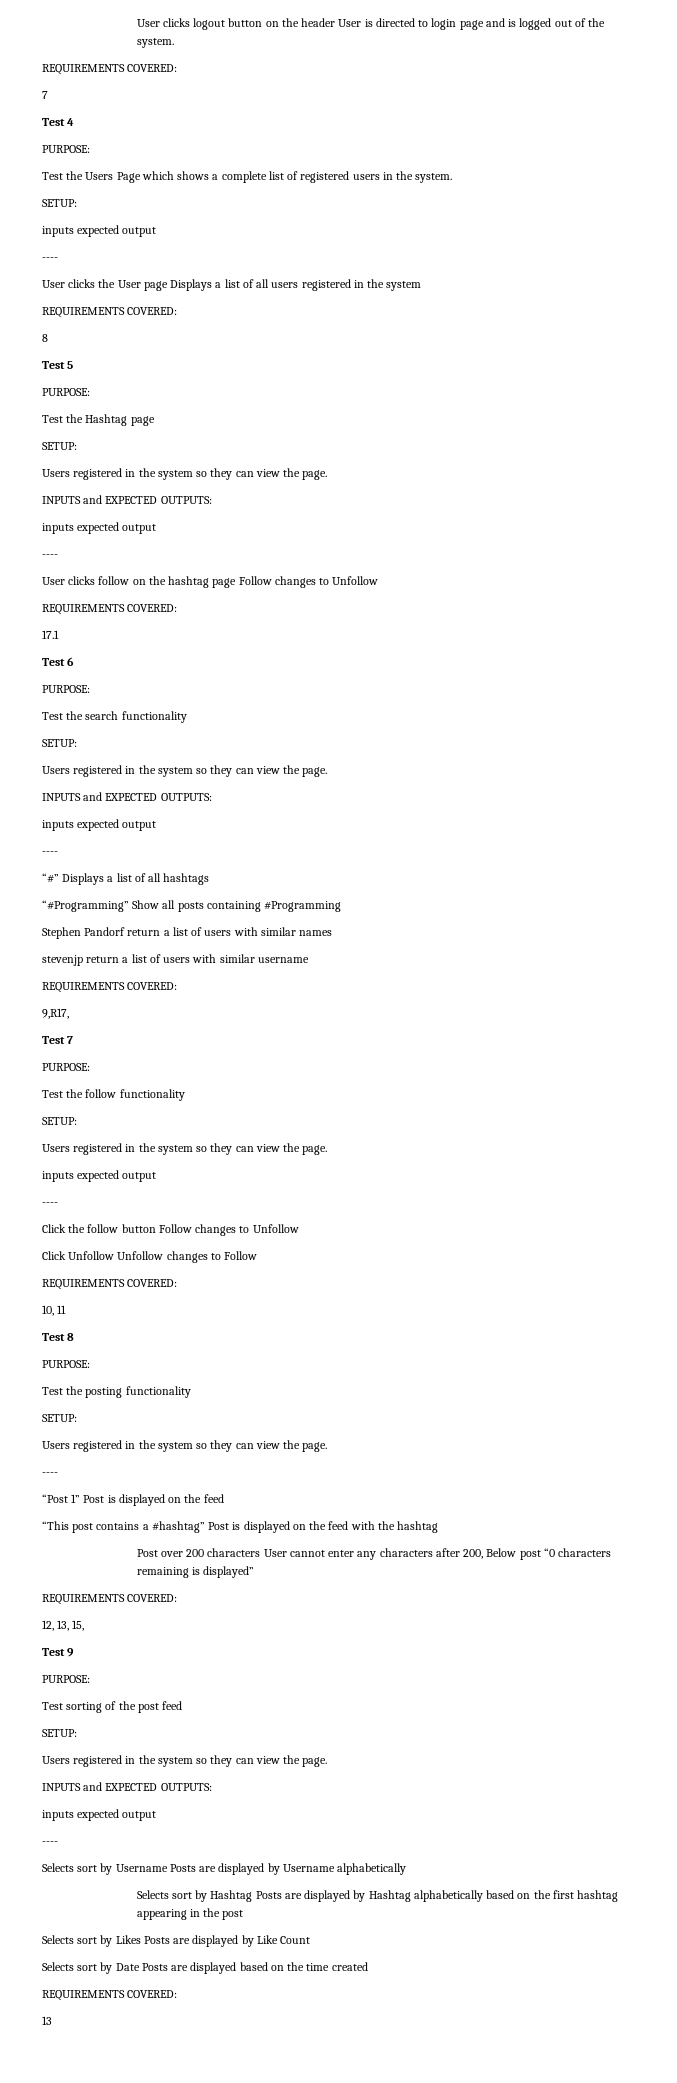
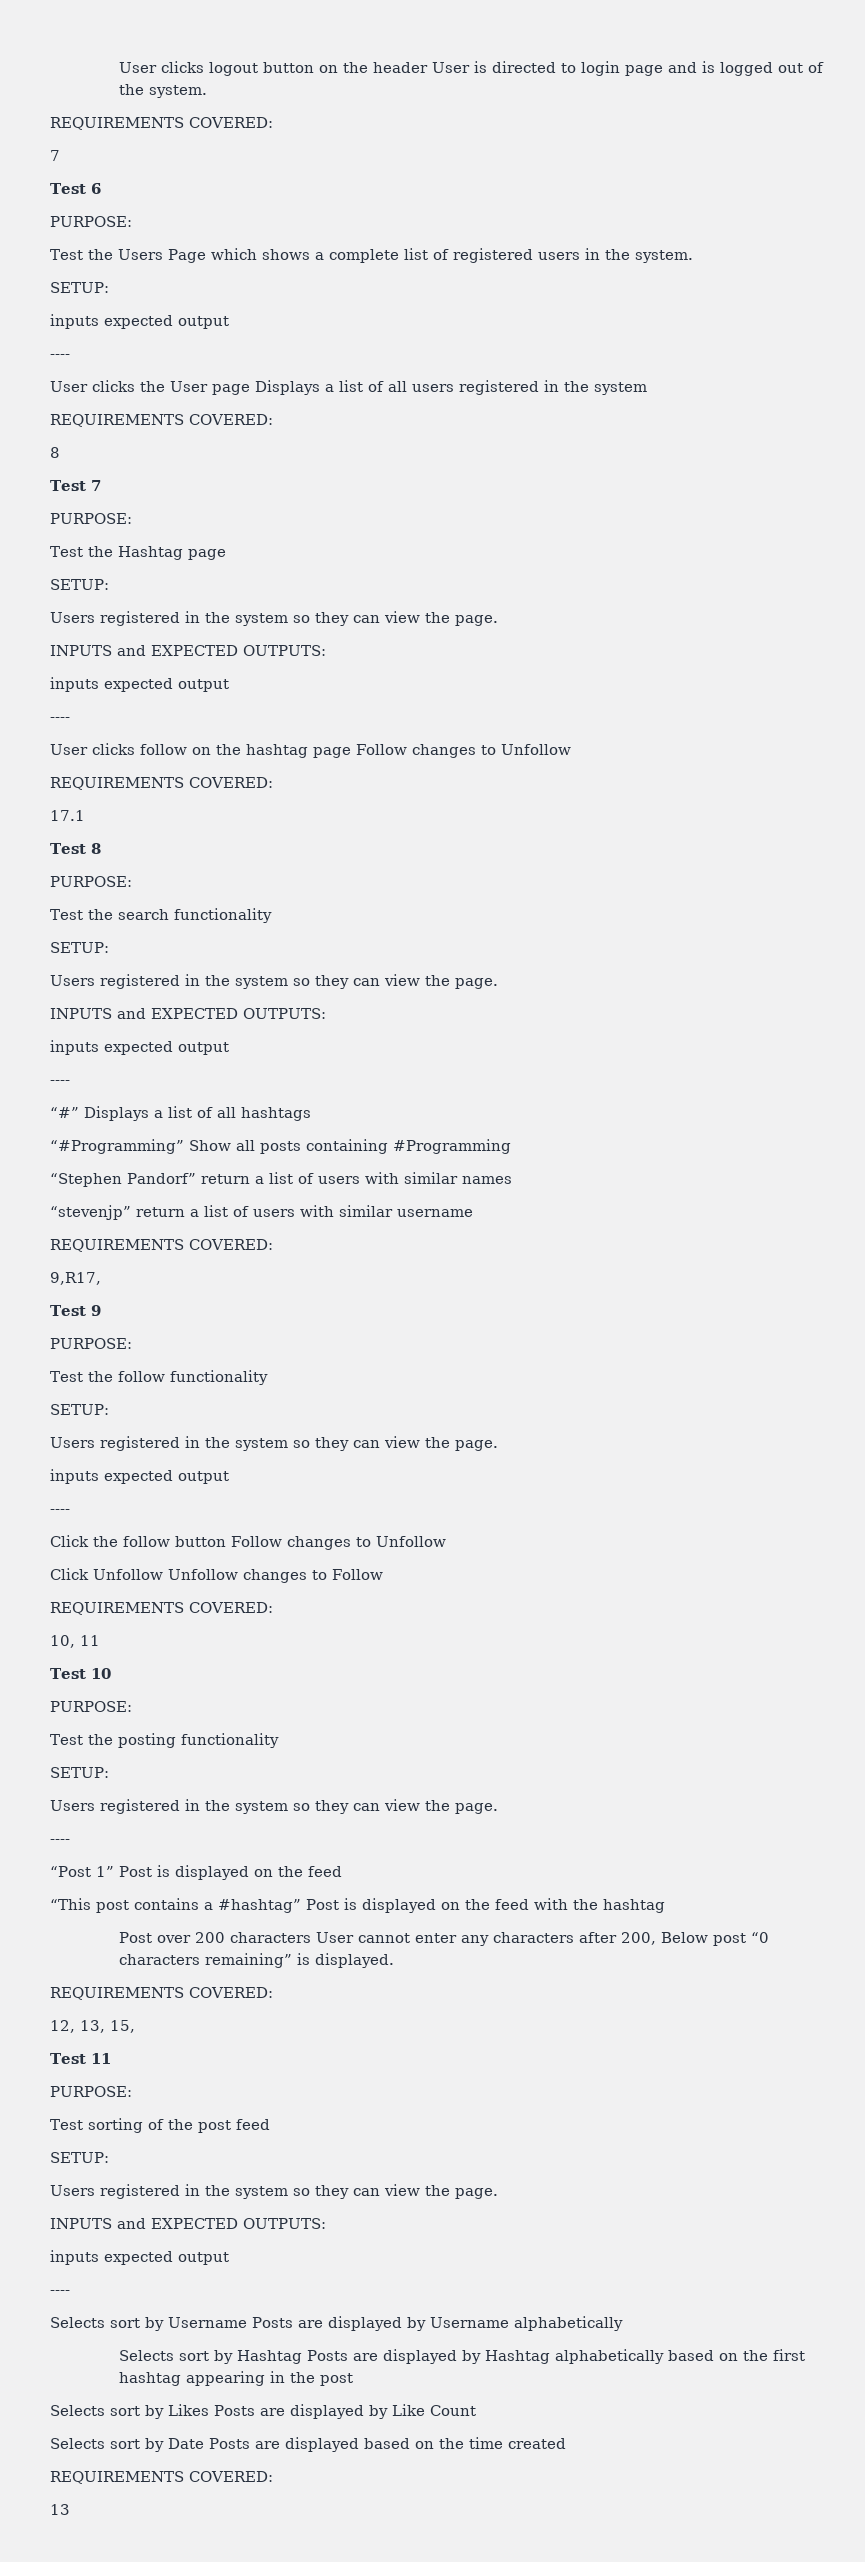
- Test 4
+ Test 6
- Test 5
+ Test 7
- Test 6
+ Test 8
- Stephen Pandorf return a list of users with similar names
+ “Stephen Pandorf” return a list of users with similar names
- stevenjp return a list of users with similar username
+ “stevenjp” return a list of users with similar username
- Test 7
+ Test 9
- Test 8
+ Test 10
- Post over 200 characters User cannot enter any characters after 200, Below post “0 characters remaining is displayed”
+ Post over 200 characters User cannot enter any characters after 200, Below post “0 characters remaining” is displayed.
- Test 9
+ Test 11

